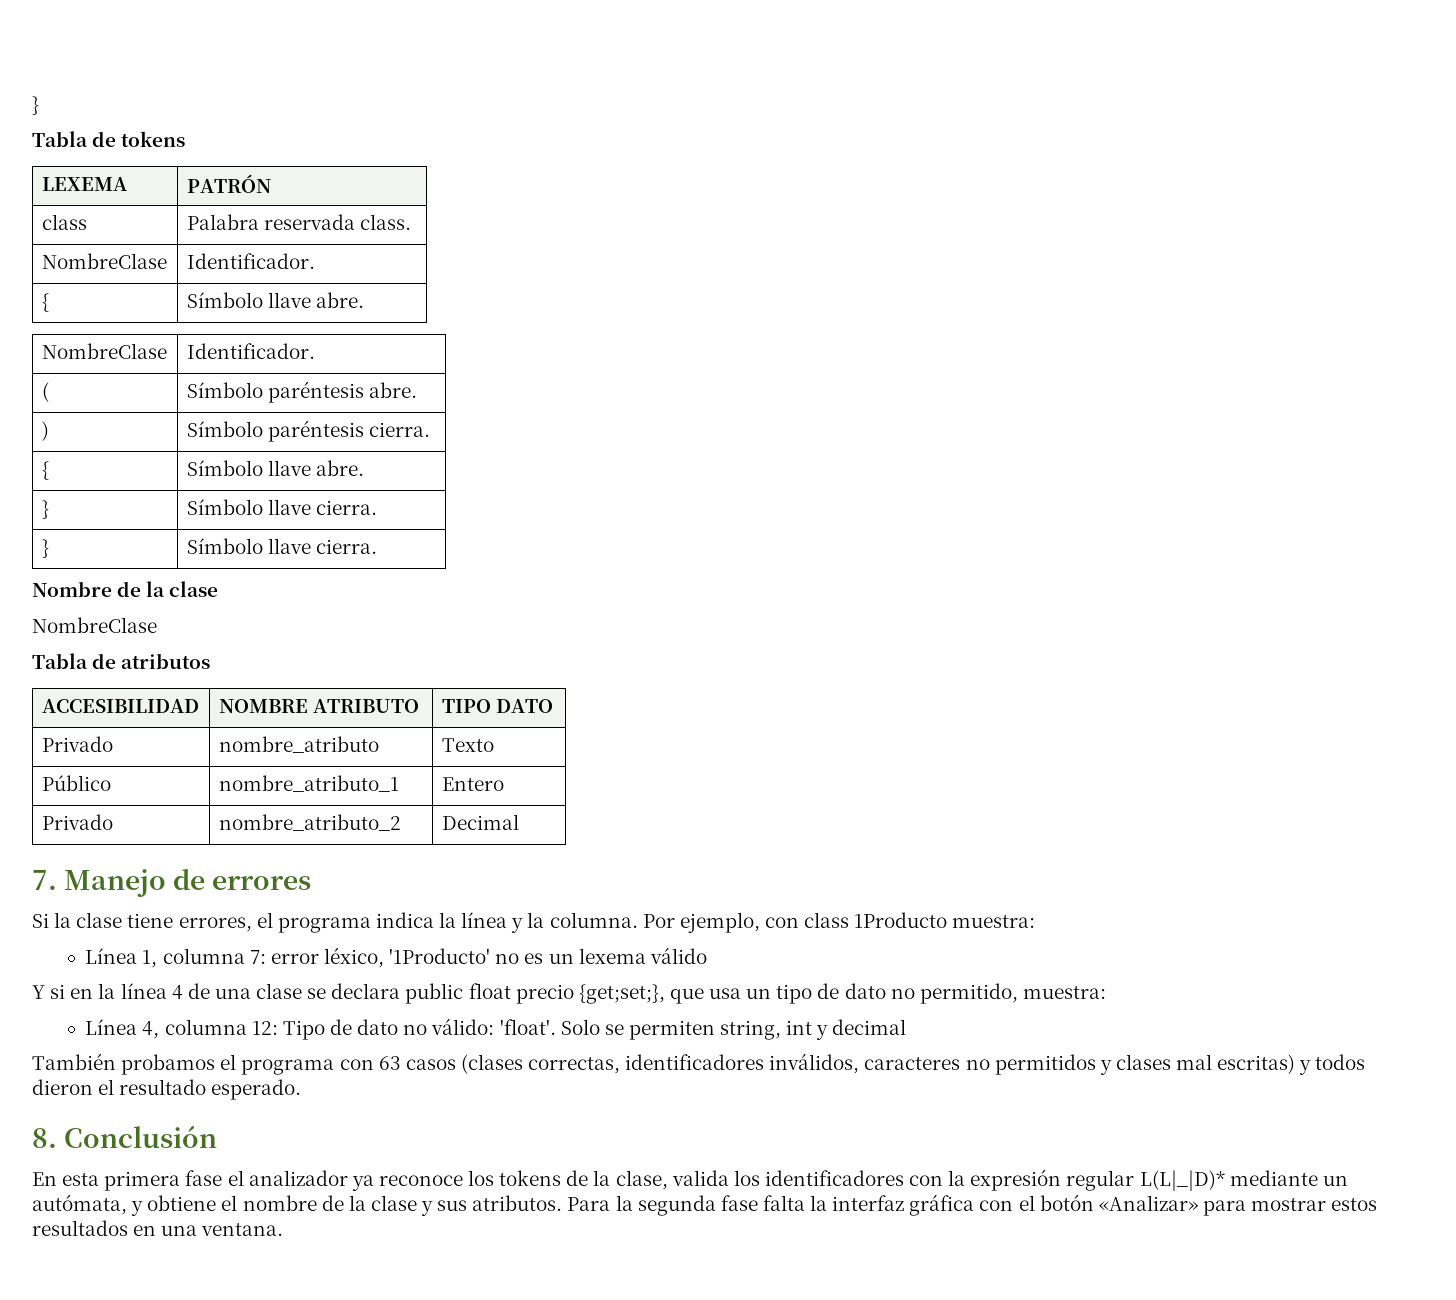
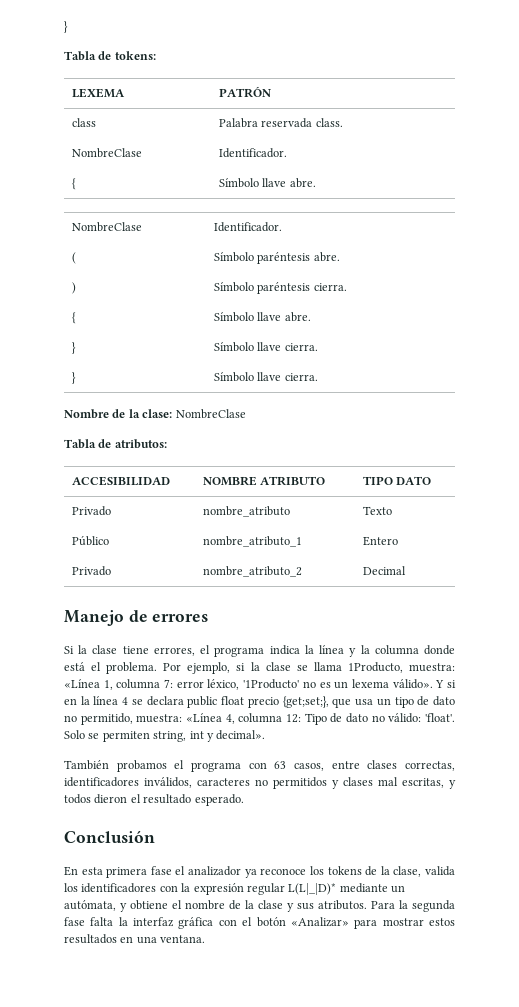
- Tabla de tokens
+ Tabla de tokens:
- Nombre de la clase
- NombreClase
+ Nombre de la clase: NombreClase
- Tabla de atributos
+ Tabla de atributos:
- 7. Manejo de errores
+ Manejo de errores
- Si la clase tiene errores, el programa indica la línea y la columna. Por ejemplo, con class 1Producto muestra:
- Línea 1, columna 7: error léxico, '1Producto' no es un lexema válido
- Y si en la línea 4 de una clase se declara public float precio {get;set;}, que usa un tipo de dato no permitido, muestra:
- Línea 4, columna 12: Tipo de dato no válido: 'float'.
+ Si la clase tiene errores, el programa indica la línea y la columna donde está el problema. Por ejemplo, si la clase se llama 1Producto, muestra: «Línea 1, columna 7: error léxico, '1Producto' no es un lexema válido». Y si en la línea 4 se declara public float precio {get;set;}, que usa un tipo de dato no permitido, muestra: «Línea 4, columna 12: Tipo de dato no válido: 'float'.
- Solo se permiten string, int y decimal
+ Solo se permiten string, int y decimal».
- También probamos el programa con 63 casos (clases correctas, identificadores inválidos, caracteres no permitidos y clases mal escritas) y todos dieron el resultado esperado.
+ También probamos el programa con 63 casos, entre clases correctas, identificadores inválidos, caracteres no permitidos y clases mal escritas, y todos dieron el resultado esperado.
- 8. Conclusión
+ Conclusión

